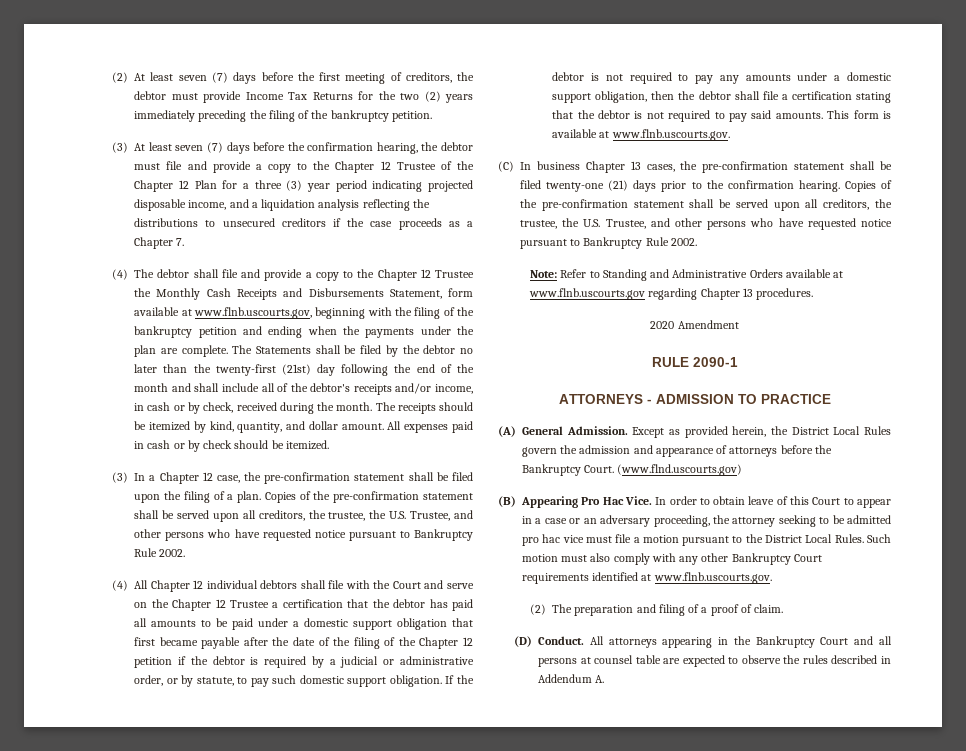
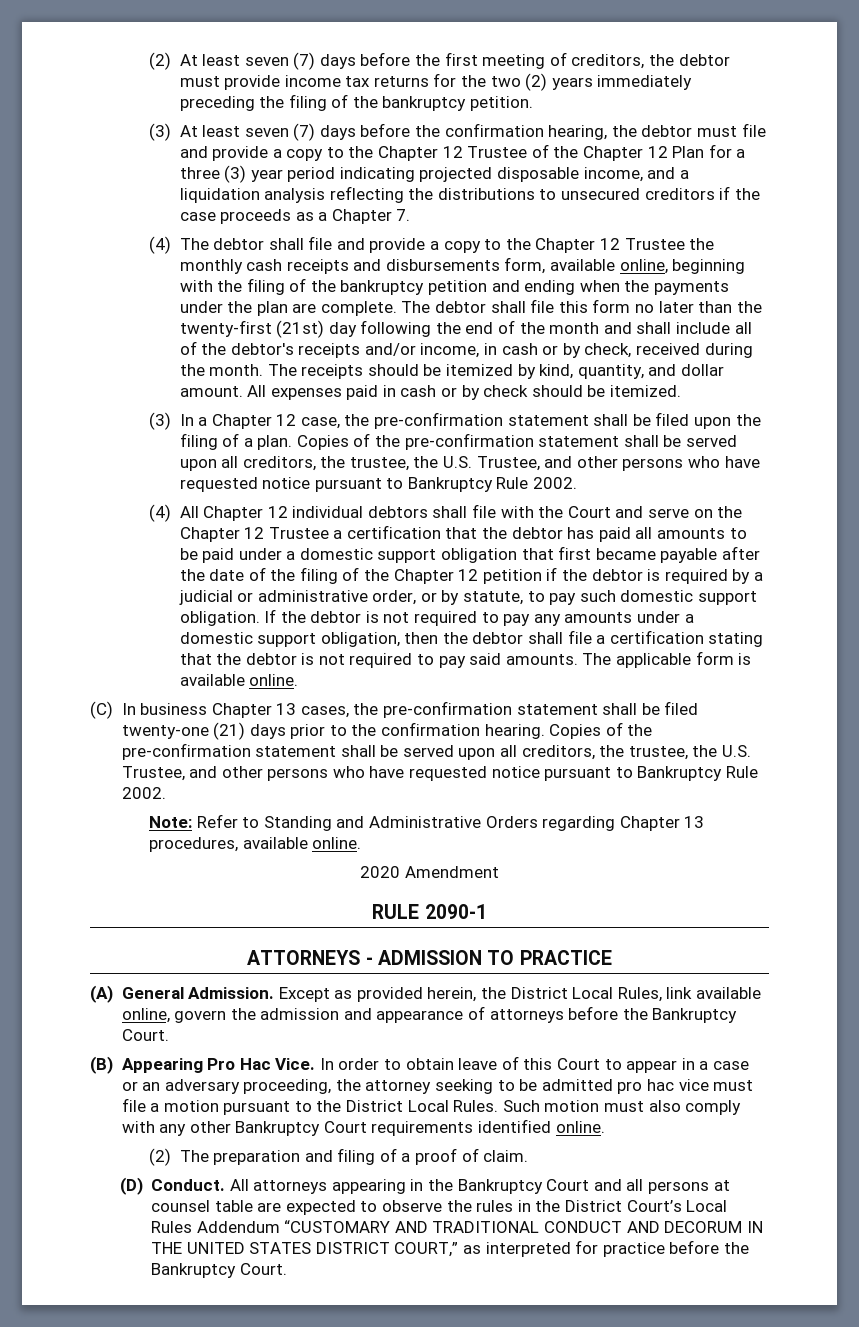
- (2) At least seven (7) days before the first meeting of creditors, the debtor must provide Income Tax Returns for the two (2) years immediately preceding the filing of the bankruptcy petition.
+ (2) At least seven (7) days before the first meeting of creditors, the debtor must provide income tax returns for the two (2) years immediately preceding the filing of the bankruptcy petition.
- (4) The debtor shall file and provide a copy to the Chapter 12 Trustee the Monthly Cash Receipts and Disbursements Statement, form available at www.flnb.uscourts.gov, beginning with the filing of the bankruptcy petition and ending when the payments under the plan are complete.
+ (4) The debtor shall file and provide a copy to the Chapter 12 Trustee the monthly cash receipts and disbursements form, available online, beginning with the filing of the bankruptcy petition and ending when the payments under the plan are complete.
- The Statements shall be filed by the debtor no later than the twenty-first (21st) day following the end of the month and shall include all of the debtor's receipts and/or income, in cash or by check, received during the month.
+ The debtor shall file this form no later than the twenty-first (21st) day following the end of the month and shall include all of the debtor's receipts and/or income, in cash or by check, received during the month.
- This form is available at www.flnb.uscourts.gov.
+ The applicable form is available online.
- Note: Refer to Standing and Administrative Orders available at www.flnb.uscourts.gov regarding Chapter 13 procedures.
+ Note: Refer to Standing and Administrative Orders regarding Chapter 13 procedures, available online.
- Except as provided herein, the District Local Rules govern the admission and appearance of attorneys before the Bankruptcy Court. (www.flnd.uscourts.gov)
+ Except as provided herein, the District Local Rules, link available online, govern the admission and appearance of attorneys before the Bankruptcy Court.
- Such motion must also comply with any other Bankruptcy Court requirements identified at www.flnb.uscourts.gov.
+ Such motion must also comply with any other Bankruptcy Court requirements identified online.
- All attorneys appearing in the Bankruptcy Court and all persons at counsel table are expected to observe the rules described in Addendum A.
+ All attorneys appearing in the Bankruptcy Court and all persons at counsel table are expected to observe the rules in the District Court’s Local Rules Addendum “CUSTOMARY AND TRADITIONAL CONDUCT AND DECORUM IN THE UNITED STATES DISTRICT COURT,” as interpreted for practice before the Bankruptcy Court.

